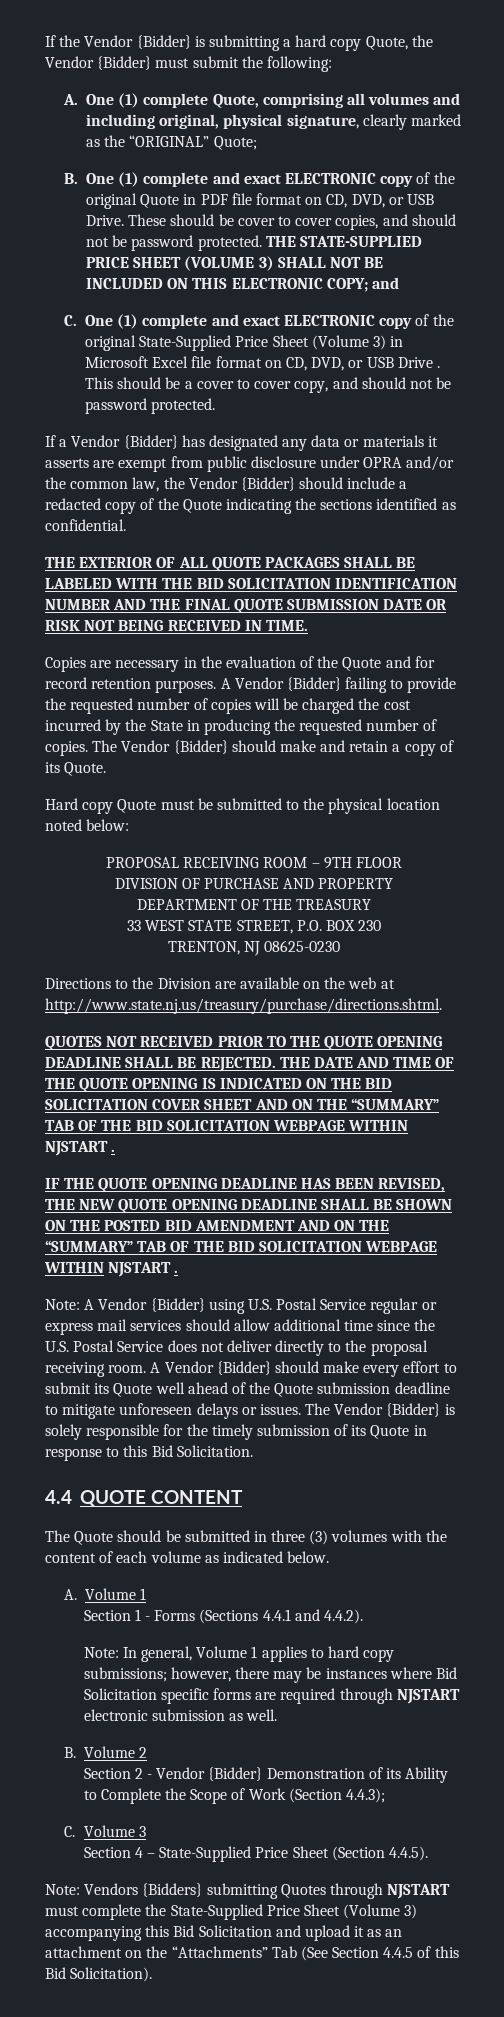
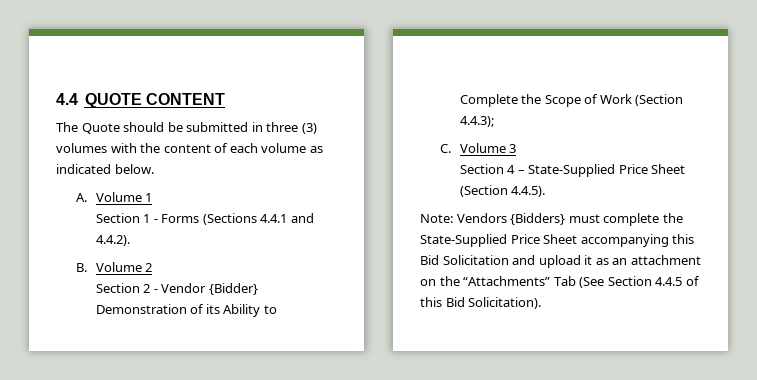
- If the Vendor {Bidder} is submitting a hard copy Quote, the Vendor {Bidder} must submit the following:
- A. One (1) complete Quote, comprising all volumes and including original, physical signature, clearly marked as the “ORIGINAL” Quote;
- B. One (1) complete and exact ELECTRONIC copy of the original Quote in PDF file format on CD, DVD, or USB Drive. These should be cover to cover copies, and should not be password protected. THE STATE-SUPPLIED PRICE SHEET (VOLUME 3) SHALL NOT BE INCLUDED ON THIS ELECTRONIC COPY; and
- C. One (1) complete and exact ELECTRONIC copy of the original State-Supplied Price Sheet (Volume 3) in Microsoft Excel file format on CD, DVD, or USB Drive . This should be a cover to cover copy, and should not be password protected.
- If a Vendor {Bidder} has designated any data or materials it asserts are exempt from public disclosure under OPRA and/or the common law, the Vendor {Bidder} should include a redacted copy of the Quote indicating the sections identified as confidential.
- THE EXTERIOR OF ALL QUOTE PACKAGES SHALL BE LABELED WITH THE BID SOLICITATION IDENTIFICATION NUMBER AND THE FINAL QUOTE SUBMISSION DATE OR RISK NOT BEING RECEIVED IN TIME.
- Copies are necessary in the evaluation of the Quote and for record retention purposes. A Vendor {Bidder} failing to provide the requested number of copies will be charged the cost incurred by the State in producing the requested number of copies. The Vendor {Bidder} should make and retain a copy of its Quote.
- Hard copy Quote must be submitted to the physical location noted below:
- PROPOSAL RECEIVING ROOM – 9TH FLOOR
- DIVISION OF PURCHASE AND PROPERTY
- DEPARTMENT OF THE TREASURY
- 33 WEST STATE STREET, P.O. BOX 230
- TRENTON, NJ 08625-0230
- Directions to the Division are available on the web at http://www.state.nj.us/treasury/purchase/directions.shtml.
- QUOTES NOT RECEIVED PRIOR TO THE QUOTE OPENING DEADLINE SHALL BE REJECTED. THE DATE AND TIME OF THE QUOTE OPENING IS INDICATED ON THE BID SOLICITATION COVER SHEET AND ON THE “SUMMARY” TAB OF THE BID SOLICITATION WEBPAGE WITHIN NJSTART .
- IF THE QUOTE OPENING DEADLINE HAS BEEN REVISED, THE NEW QUOTE OPENING DEADLINE SHALL BE SHOWN ON THE POSTED BID AMENDMENT AND ON THE “SUMMARY” TAB OF THE BID SOLICITATION WEBPAGE WITHIN NJSTART .
- Note: A Vendor {Bidder} using U.S. Postal Service regular or express mail services should allow additional time since the U.S. Postal Service does not deliver directly to the proposal receiving room. A Vendor {Bidder} should make every effort to submit its Quote well ahead of the Quote submission deadline to mitigate unforeseen delays or issues. The Vendor {Bidder} is solely responsible for the timely submission of its Quote in response to this Bid Solicitation.
- Note: In general, Volume 1 applies to hard copy submissions; however, there may be instances where Bid Solicitation specific forms are required through NJSTART electronic submission as well.
- Note: Vendors {Bidders} submitting Quotes through NJSTART must complete the State-Supplied Price Sheet (Volume 3) accompanying this Bid Solicitation and upload it as an attachment on the “Attachments” Tab (See Section 4.4.5 of this Bid Solicitation).
+ Note: Vendors {Bidders} must complete the State-Supplied Price Sheet accompanying this Bid Solicitation and upload it as an attachment on the “Attachments” Tab (See Section 4.4.5 of this Bid Solicitation).

